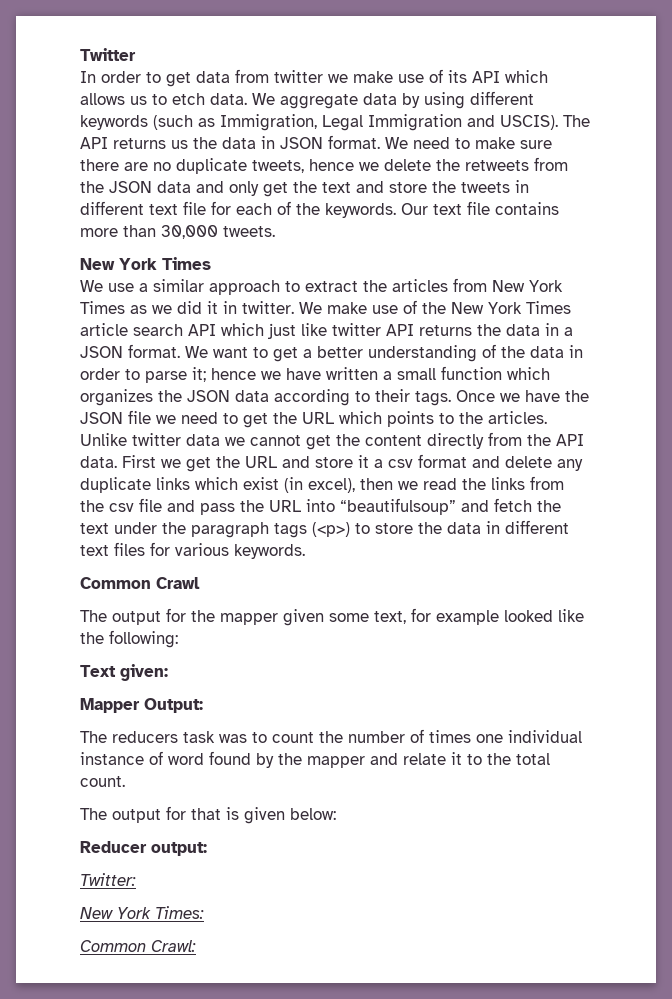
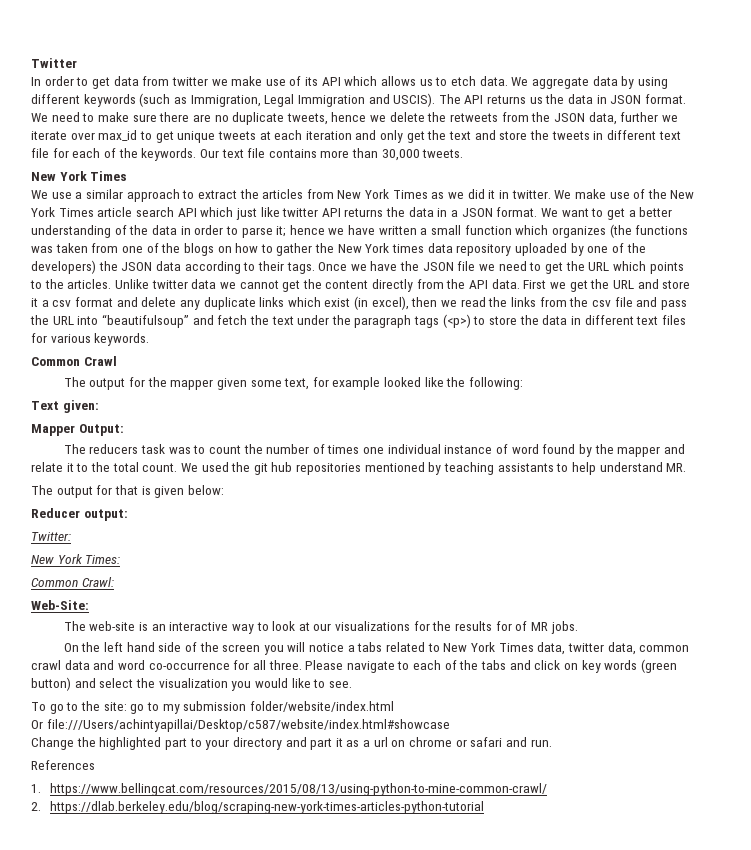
- We need to make sure there are no duplicate tweets, hence we delete the retweets from the JSON data and only get the text and store the tweets in different text file for each of the keywords.
+ We need to make sure there are no duplicate tweets, hence we delete the retweets from the JSON data, further we iterate over max_id to get unique tweets at each iteration and only get the text and store the tweets in different text file for each of the keywords.
- We want to get a better understanding of the data in order to parse it; hence we have written a small function which organizes the JSON data according to their tags.
+ We want to get a better understanding of the data in order to parse it; hence we have written a small function which organizes (the functions was taken from one of the blogs on how to gather the New York times data repository uploaded by one of the developers) the JSON data according to their tags.
+ We used the git hub repositories mentioned by teaching assistants to help understand MR.
+ Web-Site:
+ The web-site is an interactive way to look at our visualizations for the results for of MR jobs.
+ On the left hand side of the screen you will notice a tabs related to New York Times data, twitter data, common crawl data and word co-occurrence for all three. Please navigate to each of the tabs and click on key words (green button) and select the visualization you would like to see.
+ To go to the site: go to my submission folder/website/index.html
+ Or file:///Users/achintyapillai/Desktop/c587/website/index.html#showcase
+ Change the highlighted part to your directory and part it as a url on chrome or safari and run.
+ References
+ 1. https://www.bellingcat.com/resources/2015/08/13/using-python-to-mine-common-crawl/
+ 2. https://dlab.berkeley.edu/blog/scraping-new-york-times-articles-python-tutorial

